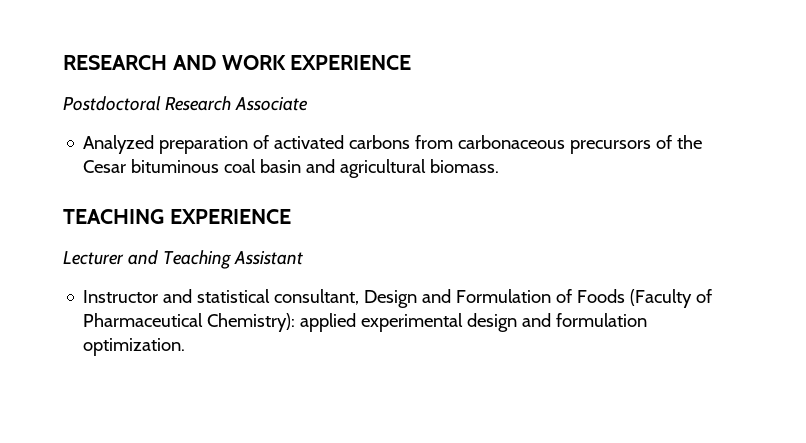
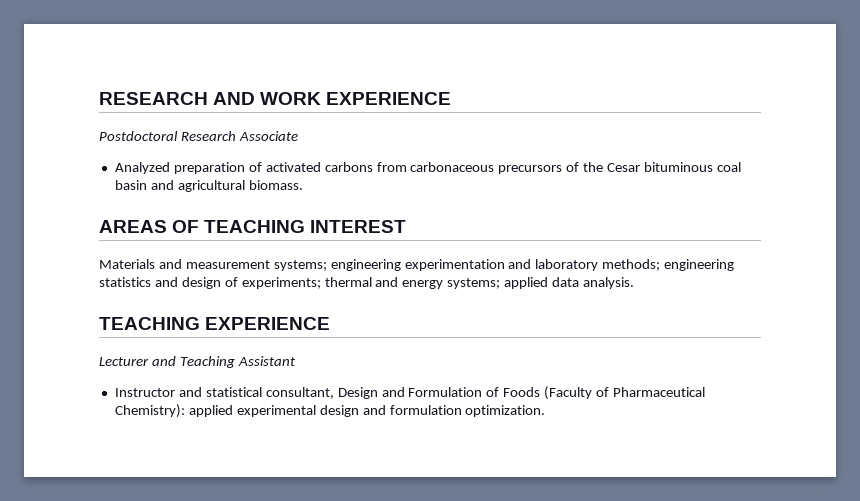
+ AREAS OF TEACHING INTEREST
+ Materials and measurement systems; engineering experimentation and laboratory methods; engineering statistics and design of experiments; thermal and energy systems; applied data analysis.

